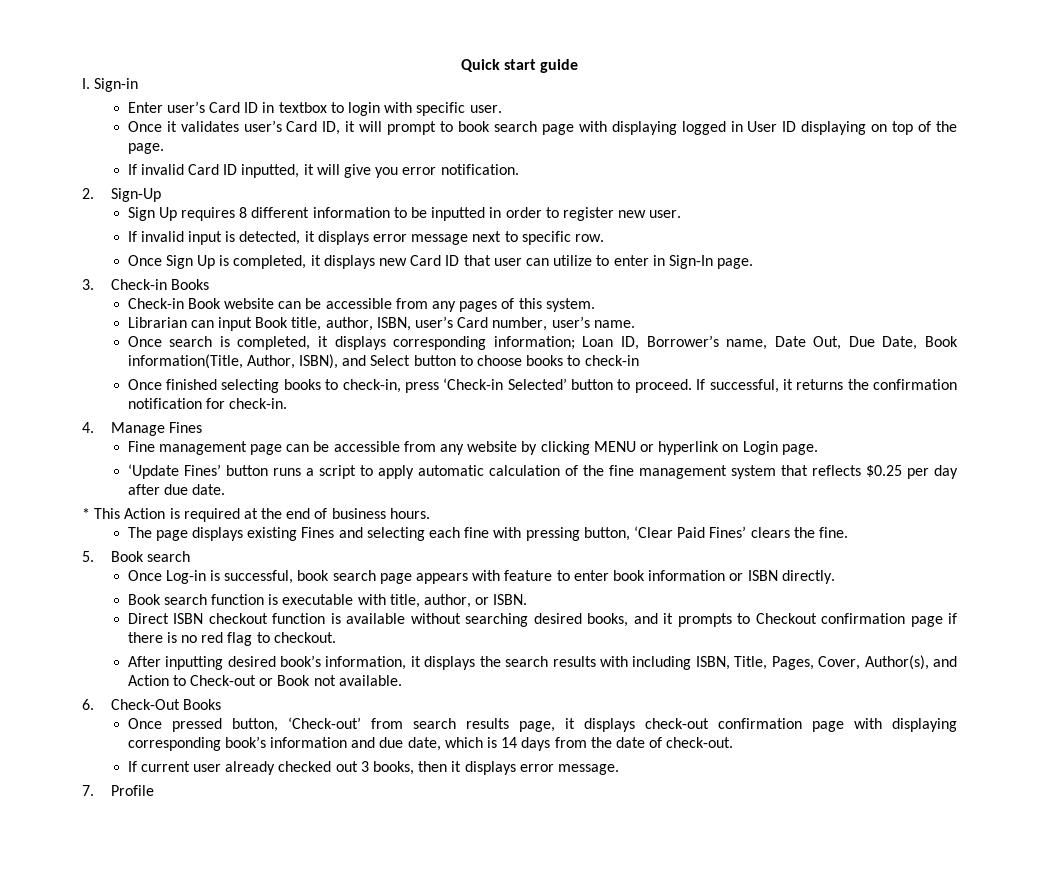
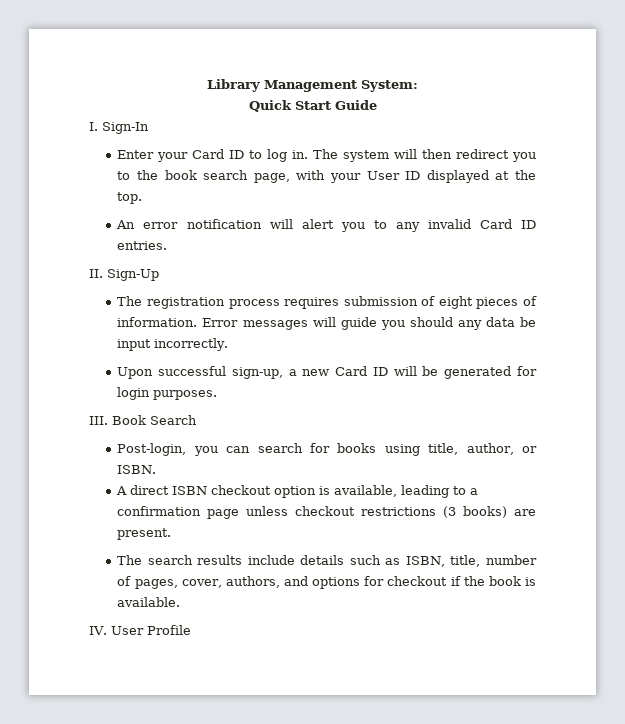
- Quick start guide
+ Library Management System:
+ Quick Start Guide
- I. Sign-in
+ I. Sign-In
- Enter user’s Card ID in textbox to login with specific user.
- Once it validates user’s Card ID, it will prompt to book search page with displaying logged in User ID displaying on top of the page.
- If invalid Card ID inputted, it will give you error notification.
- 2. Sign-Up
- Sign Up requires 8 different information to be inputted in order to register new user.
- If invalid input is detected, it displays error message next to specific row.
- Once Sign Up is completed, it displays new Card ID that user can utilize to enter in Sign-In page.
- 3. Check-in Books
- Check-in Book website can be accessible from any pages of this system.
- Librarian can input Book title, author, ISBN, user’s Card number, user’s name.
- Once search is completed, it displays corresponding information; Loan ID, Borrower’s name, Date Out, Due Date, Book information(Title, Author, ISBN), and Select button to choose books to check-in
- Once finished selecting books to check-in, press ‘Check-in Selected’ button to proceed. If successful, it returns the confirmation notification for check-in.
- 4. Manage Fines
- Fine management page can be accessible from any website by clicking MENU or hyperlink on Login page.
- ‘Update Fines’ button runs a script to apply automatic calculation of the fine management system that reflects $0.25 per day after due date.
- * This Action is required at the end of business hours.
- The page displays existing Fines and selecting each fine with pressing button, ‘Clear Paid Fines’ clears the fine.
- 5. Book search
- Once Log-in is successful, book search page appears with feature to enter book information or ISBN directly.
- Book search function is executable with title, author, or ISBN.
- Direct ISBN checkout function is available without searching desired books, and it prompts to Checkout confirmation page if there is no red flag to checkout.
- After inputting desired book’s information, it displays the search results with including ISBN, Title, Pages, Cover, Author(s), and Action to Check-out or Book not available.
- 6. Check-Out Books
- Once pressed button, ‘Check-out’ from search results page, it displays check-out confirmation page with displaying corresponding book’s information and due date, which is 14 days from the date of check-out.
- If current user already checked out 3 books, then it displays error message.
- 7. Profile
+ Enter your Card ID to log in. The system will then redirect you to the book search page, with your User ID displayed at the top.
+ An error notification will alert you to any invalid Card ID entries.
+ II. Sign-Up
+ The registration process requires submission of eight pieces of information. Error messages will guide you should any data be input incorrectly.
+ Upon successful sign-up, a new Card ID will be generated for login purposes.
+ III. Book Search
+ Post-login, you can search for books using title, author, or ISBN.
+ A direct ISBN checkout option is available, leading to a confirmation page unless checkout restrictions (3 books) are present.
+ The search results include details such as ISBN, title, number of pages, cover, authors, and options for checkout if the book is available.
+ IV. User Profile

